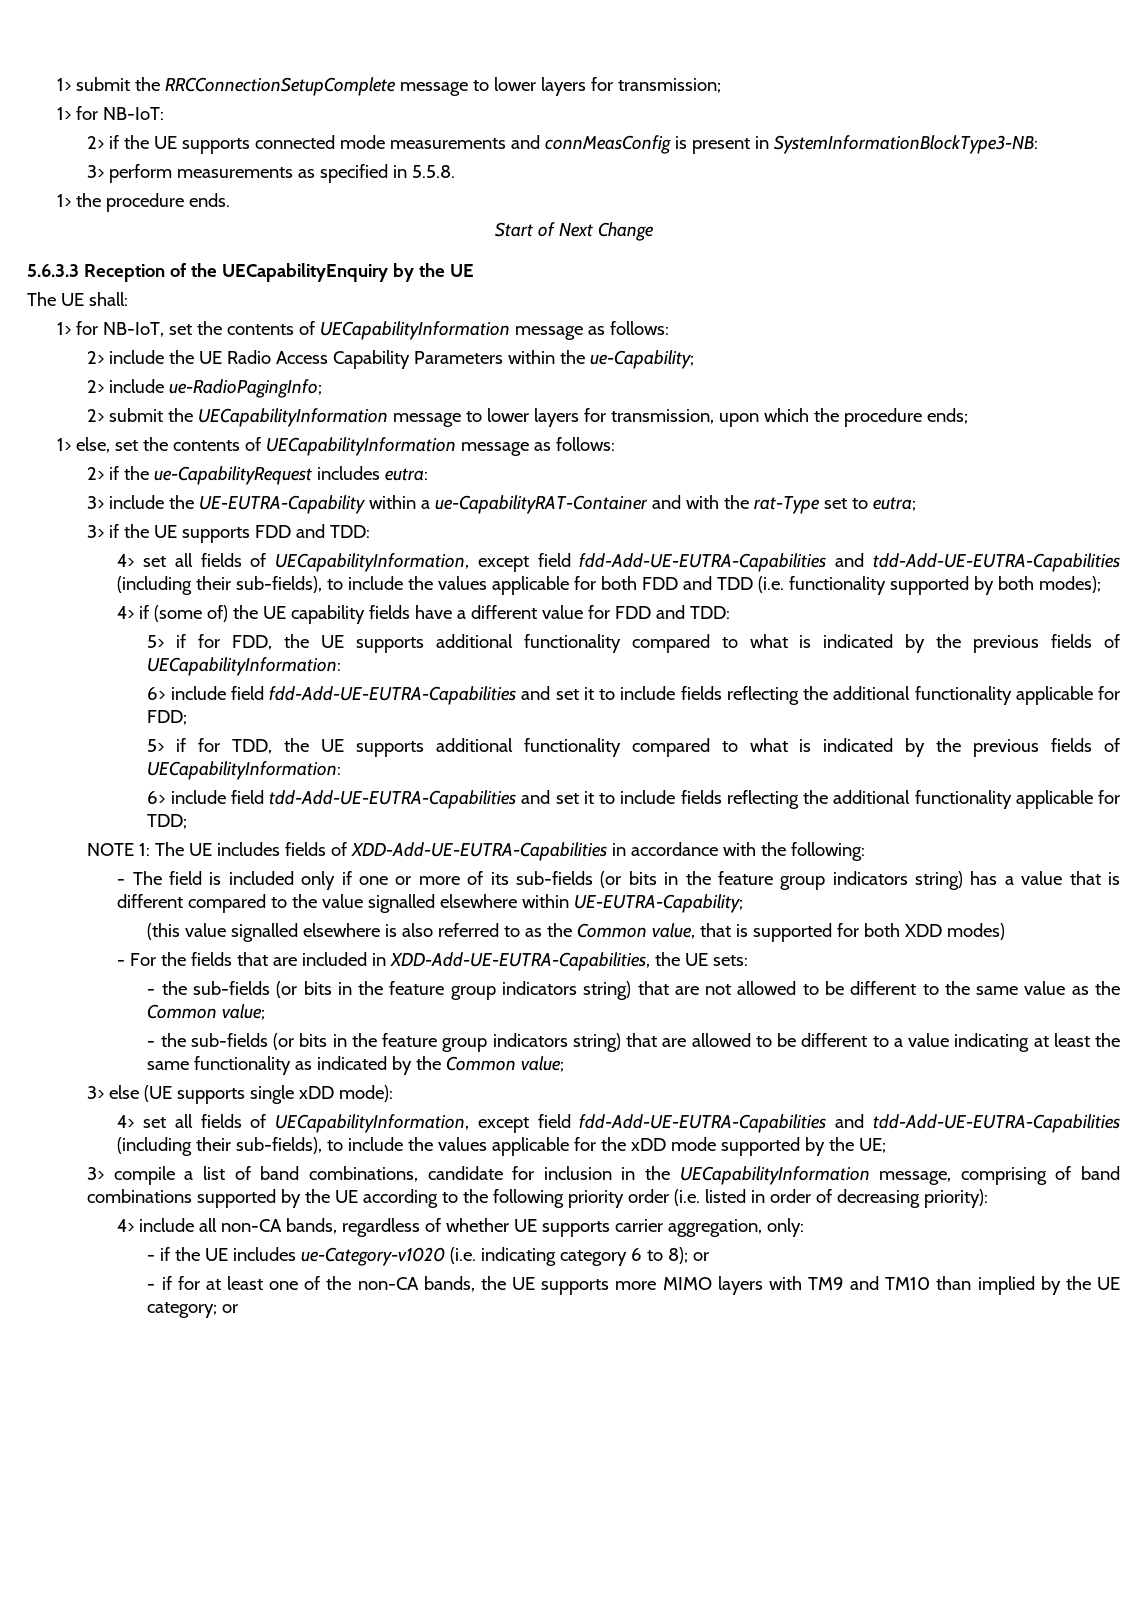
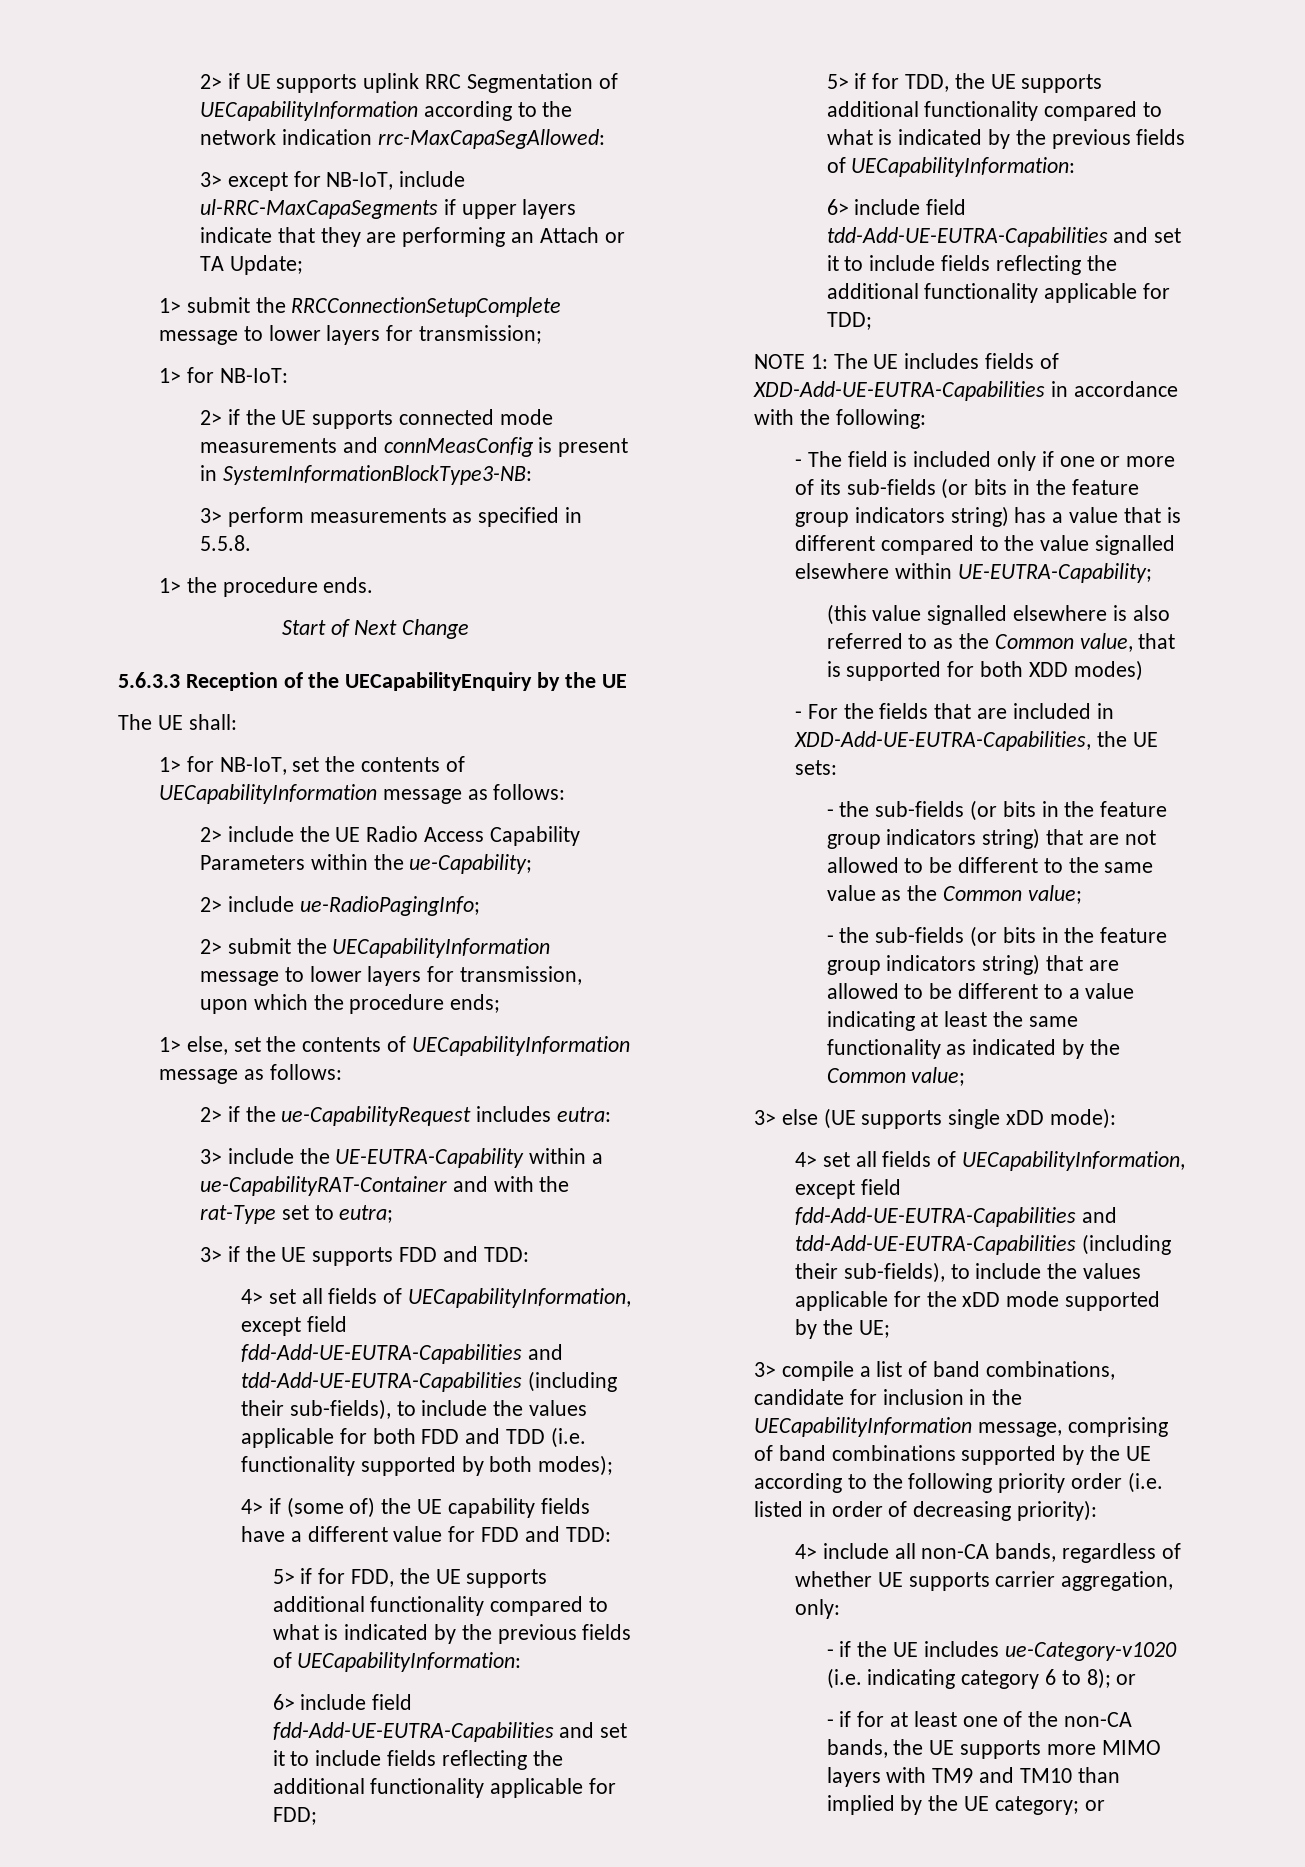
+ 2> if UE supports uplink RRC Segmentation of UECapabilityInformation according to the network indication rrc-MaxCapaSegAllowed:
+ 3> except for NB-IoT, include ul-RRC-MaxCapaSegments if upper layers indicate that they are performing an Attach or TA Update;

